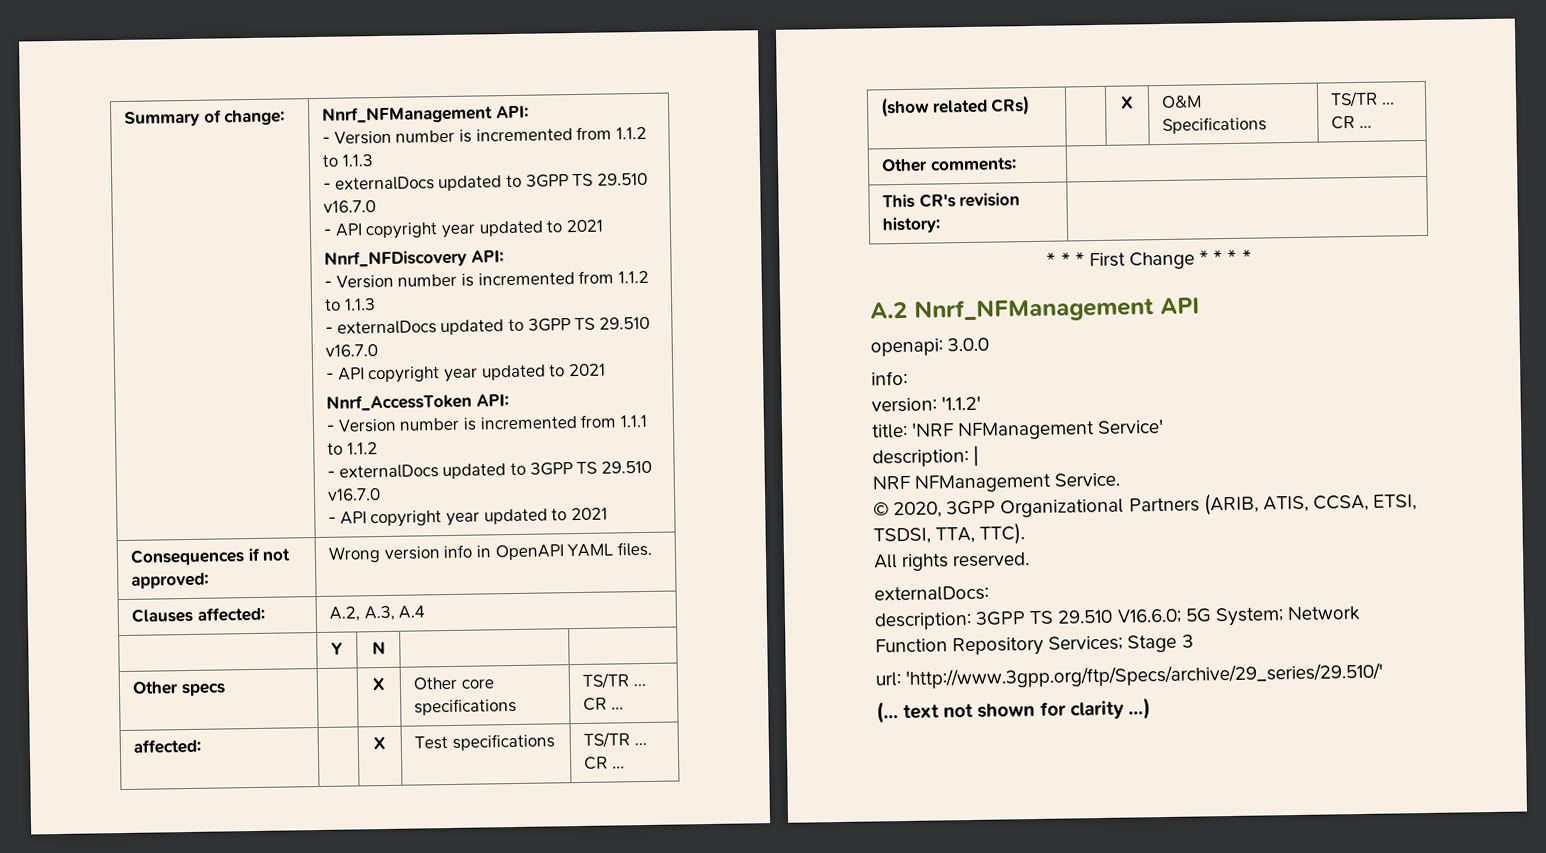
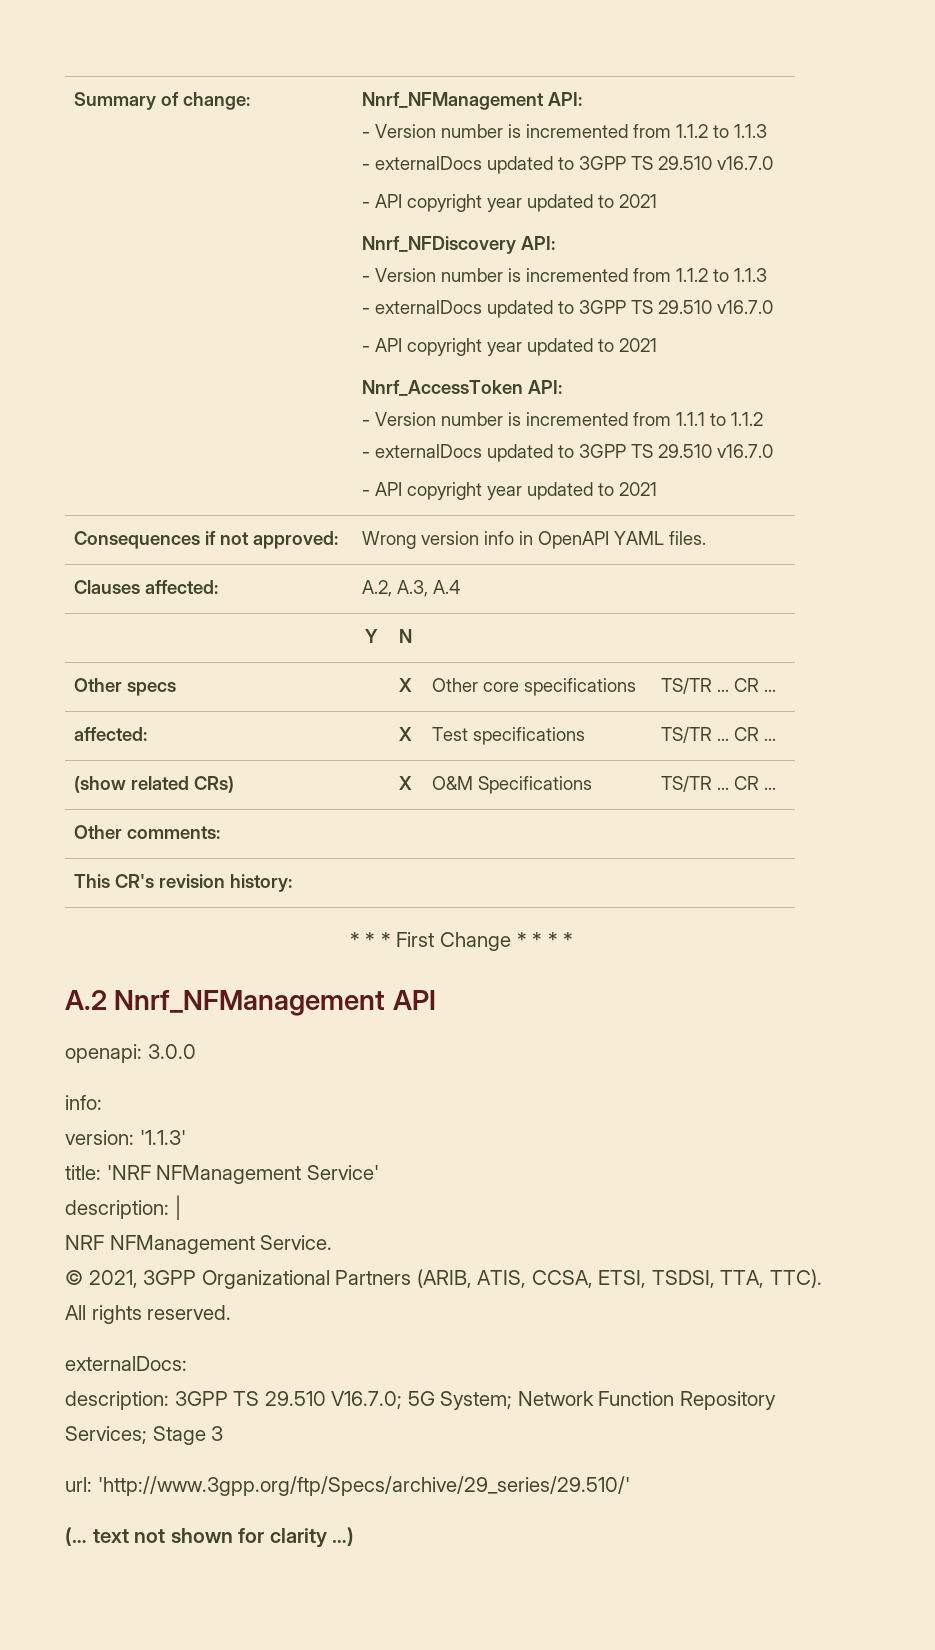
- version: '1.1.2'
+ version: '1.1.3'
- © 2020, 3GPP Organizational Partners (ARIB, ATIS, CCSA, ETSI, TSDSI, TTA, TTC).
+ © 2021, 3GPP Organizational Partners (ARIB, ATIS, CCSA, ETSI, TSDSI, TTA, TTC).
- description: 3GPP TS 29.510 V16.6.0; 5G System; Network Function Repository Services; Stage 3
+ description: 3GPP TS 29.510 V16.7.0; 5G System; Network Function Repository Services; Stage 3

